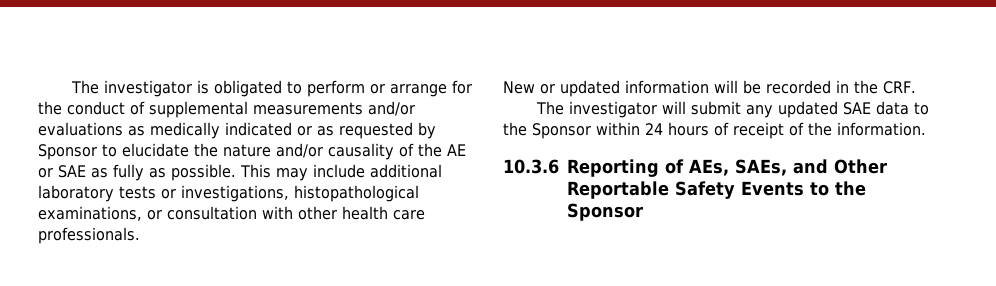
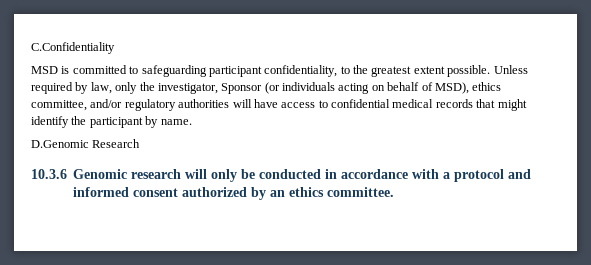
- The investigator is obligated to perform or arrange for the conduct of supplemental measurements and/or evaluations as medically indicated or as requested by Sponsor to elucidate the nature and/or causality of the AE or SAE as fully as possible. This may include additional laboratory tests or investigations, histopathological examinations, or consultation with other health care professionals.
- New or updated information will be recorded in the CRF.
- The investigator will submit any updated SAE data to the Sponsor within 24 hours of receipt of the information.
- 10.3.6 Reporting of AEs, SAEs, and Other Reportable Safety Events to the Sponsor
+ C.Confidentiality
+ MSD is committed to safeguarding participant confidentiality, to the greatest extent possible. Unless required by law, only the investigator, Sponsor (or individuals acting on behalf of MSD), ethics committee, and/or regulatory authorities will have access to confidential medical records that might identify the participant by name.
+ D.Genomic Research
+ 10.3.6 Genomic research will only be conducted in accordance with a protocol and informed consent authorized by an ethics committee.

